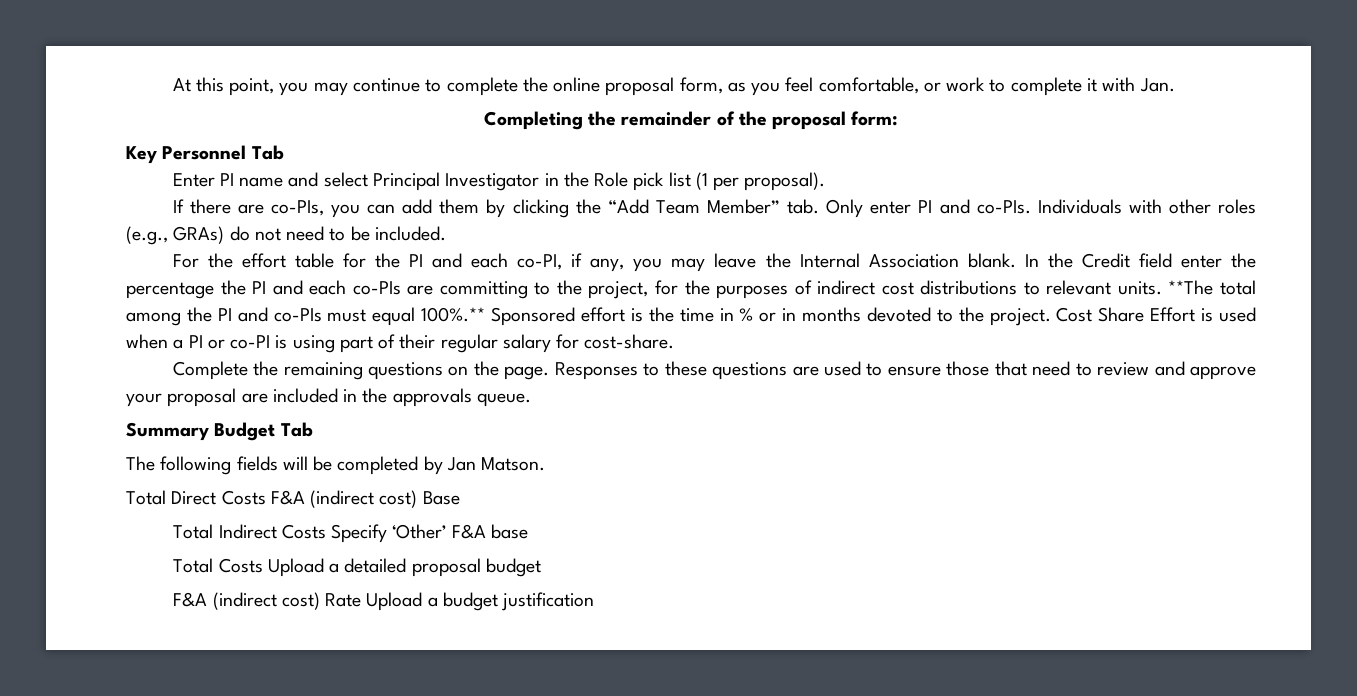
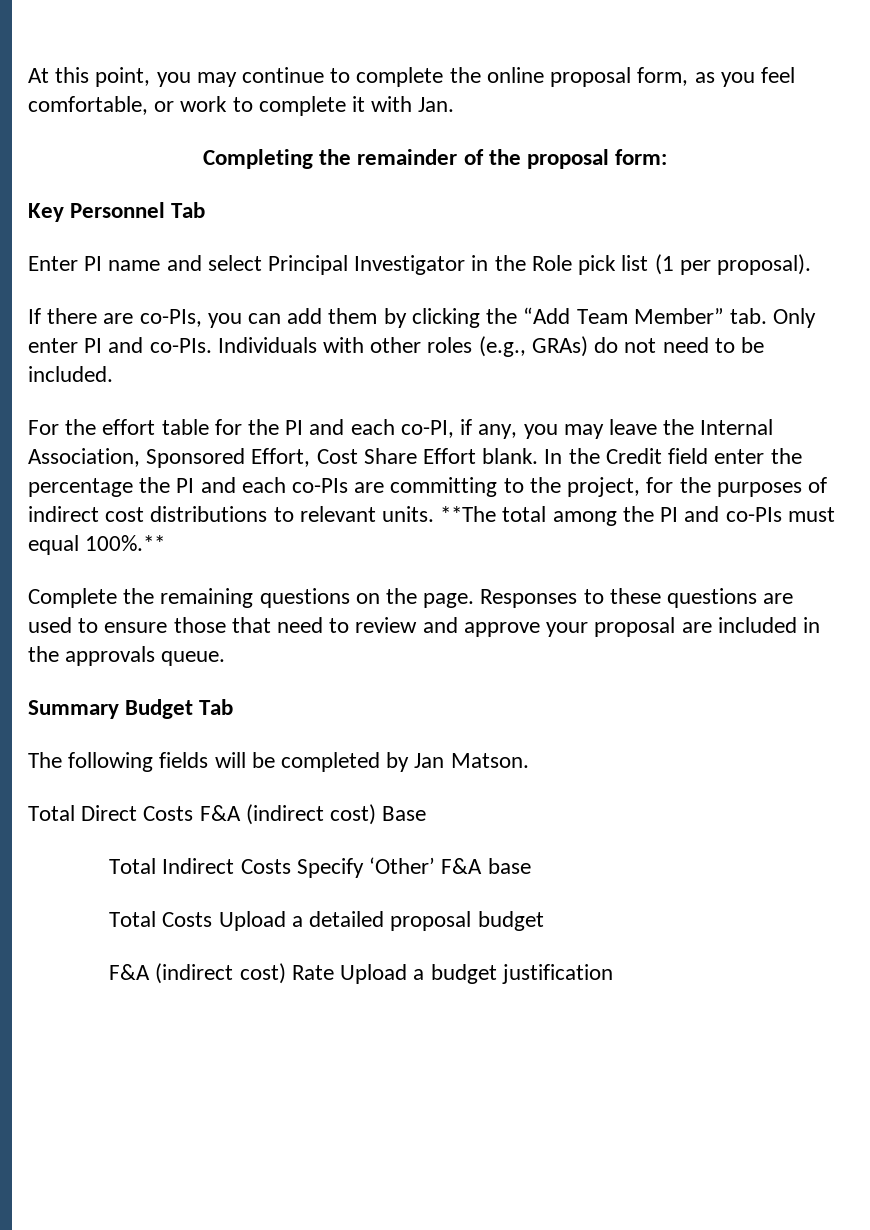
- For the effort table for the PI and each co-PI, if any, you may leave the Internal Association blank.
+ For the effort table for the PI and each co-PI, if any, you may leave the Internal Association, Sponsored Effort, Cost Share Effort blank.
- **The total among the PI and co-PIs must equal 100%.** Sponsored effort is the time in % or in months devoted to the project. Cost Share Effort is used when a PI or co-PI is using part of their regular salary for cost-share.
+ **The total among the PI and co-PIs must equal 100%.**

